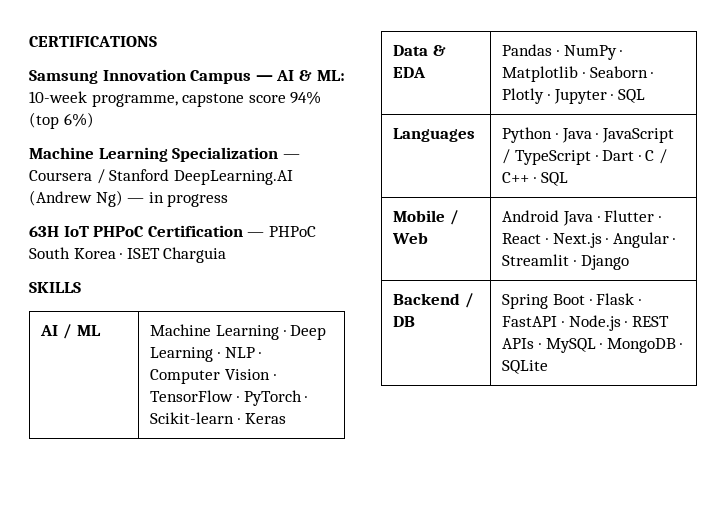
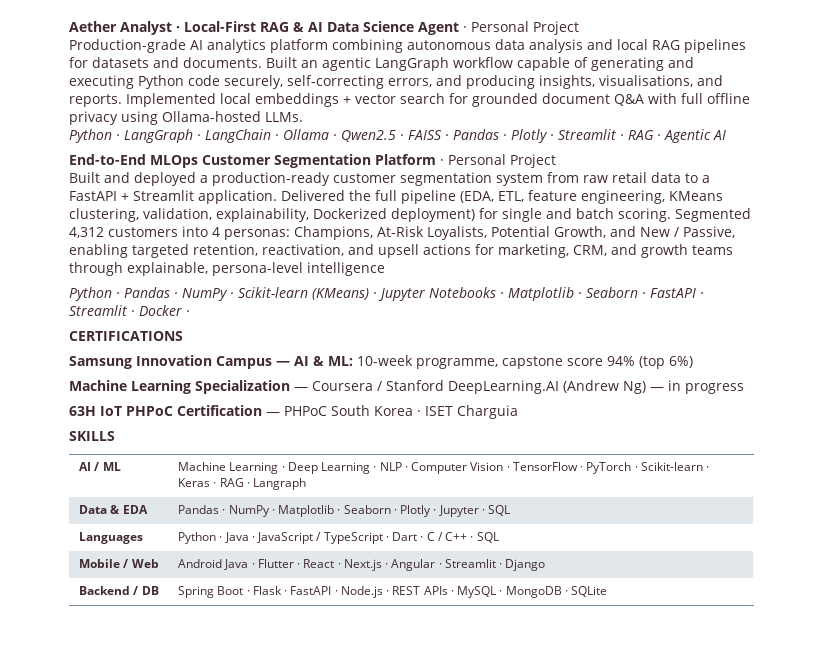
+ Aether Analyst · Local-First RAG & AI Data Science Agent · Personal Project
+ Production-grade AI analytics platform combining autonomous data analysis and local RAG pipelines for datasets and documents. Built an agentic LangGraph workflow capable of generating and executing Python code securely, self-correcting errors, and producing insights, visualisations, and reports. Implemented local embeddings + vector search for grounded document Q&A with full offline privacy using Ollama-hosted LLMs.
+ Python · LangGraph · LangChain · Ollama · Qwen2.5 · FAISS · Pandas · Plotly · Streamlit · RAG · Agentic AI
+ End-to-End MLOps Customer Segmentation Platform · Personal Project
+ Built and deployed a production-ready customer segmentation system from raw retail data to a FastAPI + Streamlit application. Delivered the full pipeline (EDA, ETL, feature engineering, KMeans clustering, validation, explainability, Dockerized deployment) for single and batch scoring. Segmented 4,312 customers into 4 personas: Champions, At-Risk Loyalists, Potential Growth, and New / Passive, enabling targeted retention, reactivation, and upsell actions for marketing, CRM, and growth teams through explainable, persona-level intelligence
+ Python · Pandas · NumPy · Scikit-learn (KMeans) · Jupyter Notebooks · Matplotlib · Seaborn · FastAPI · Streamlit · Docker ·
- AI / ML | Machine Learning · Deep Learning · NLP · Computer Vision · TensorFlow · PyTorch · Scikit-learn · Keras
+ AI / ML | Machine Learning · Deep Learning · NLP · Computer Vision · TensorFlow · PyTorch · Scikit-learn · Keras · RAG · Langraph

